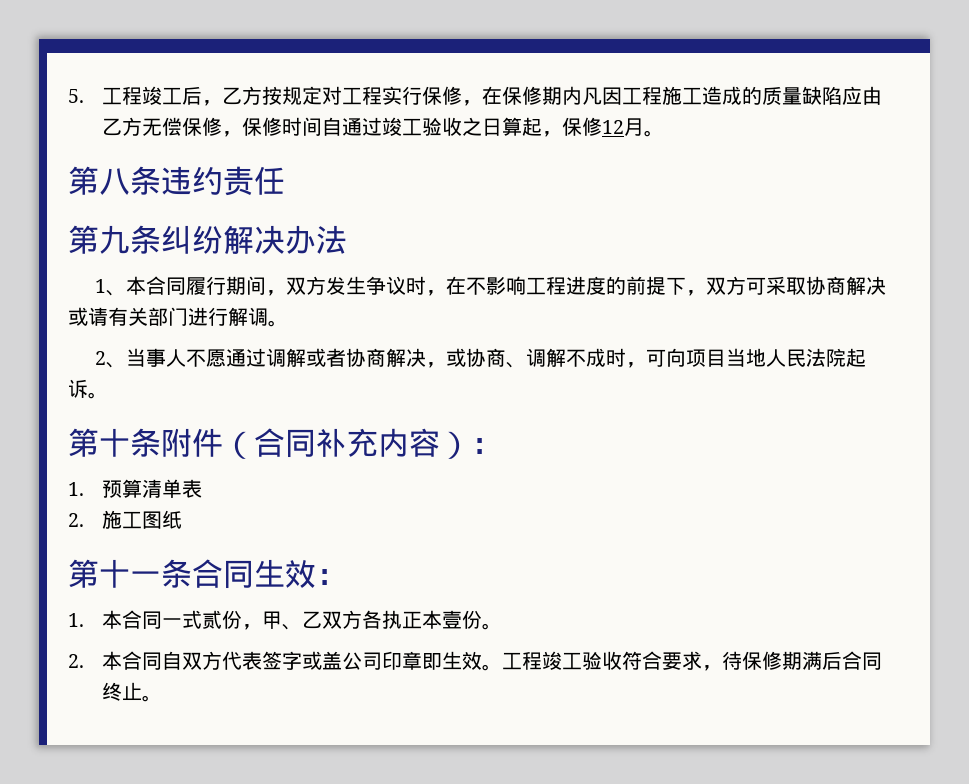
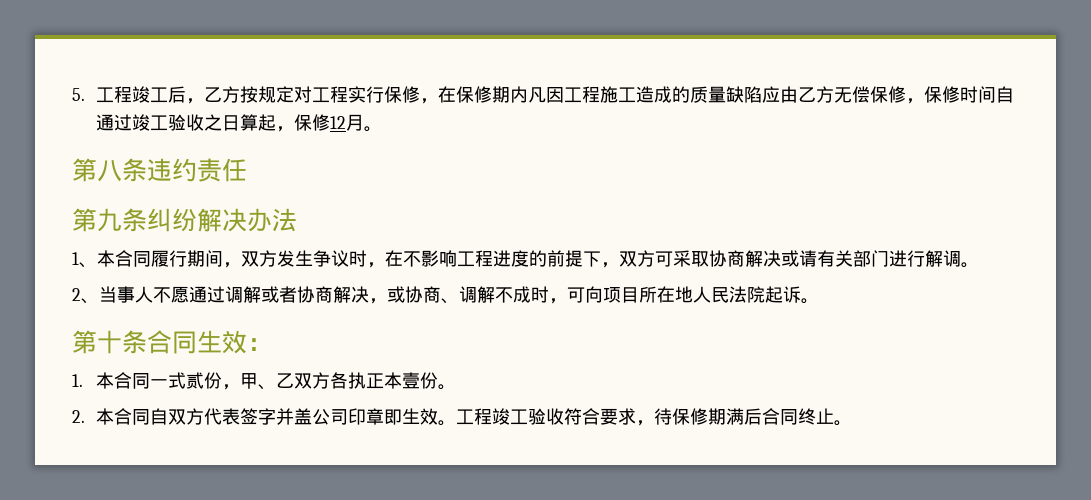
- 2、当事人不愿通过调解或者协商解决，或协商、调解不成时，可向项目当地人民法院起诉。
+ 2、当事人不愿通过调解或者协商解决，或协商、调解不成时，可向项目所在地人民法院起诉。
- 第十条附件（合同补充内容）：
- 1.预算清单表
- 2.施工图纸
- 第十一条合同生效：
+ 第十条合同生效：
- 2.本合同自双方代表签字或盖公司印章即生效。
+ 2.本合同自双方代表签字并盖公司印章即生效。

